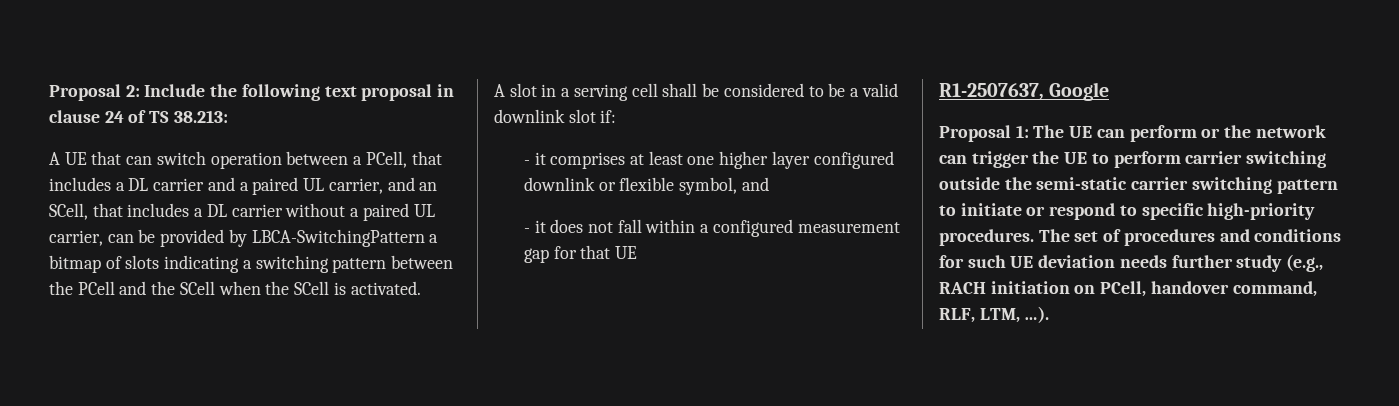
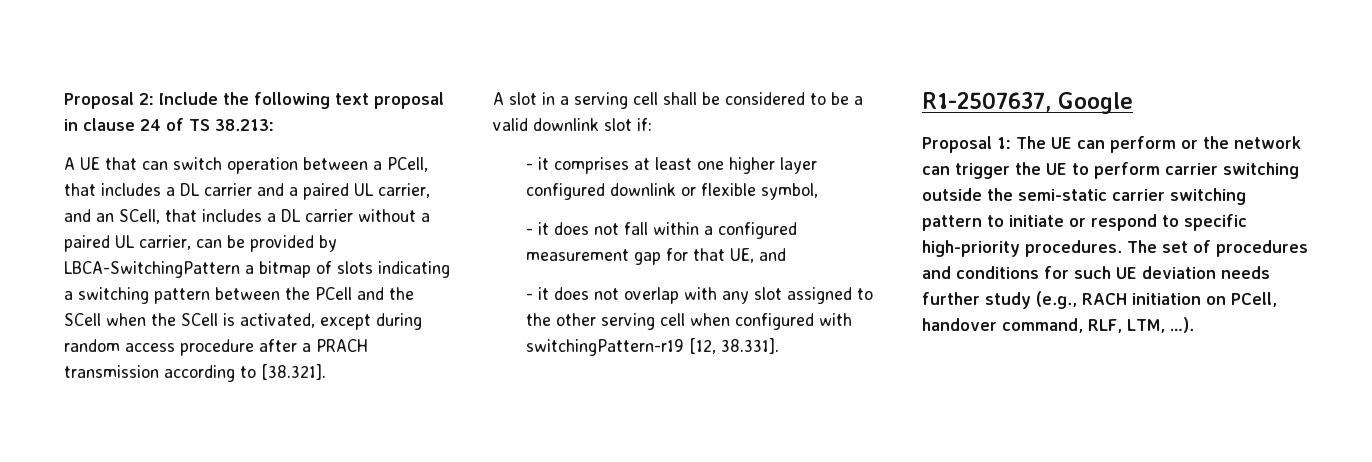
- A UE that can switch operation between a PCell, that includes a DL carrier and a paired UL carrier, and an SCell, that includes a DL carrier without a paired UL carrier, can be provided by LBCA-SwitchingPattern a bitmap of slots indicating a switching pattern between the PCell and the SCell when the SCell is activated.
+ A UE that can switch operation between a PCell, that includes a DL carrier and a paired UL carrier, and an SCell, that includes a DL carrier without a paired UL carrier, can be provided by LBCA-SwitchingPattern a bitmap of slots indicating a switching pattern between the PCell and the SCell when the SCell is activated, except during random access procedure after a PRACH transmission according to [38.321].
- - it comprises at least one higher layer configured downlink or flexible symbol, and
+ - it comprises at least one higher layer configured downlink or flexible symbol,
- - it does not fall within a configured measurement gap for that UE
+ - it does not fall within a configured measurement gap for that UE, and
+ - it does not overlap with any slot assigned to the other serving cell when configured with switchingPattern-r19 [12, 38.331].

